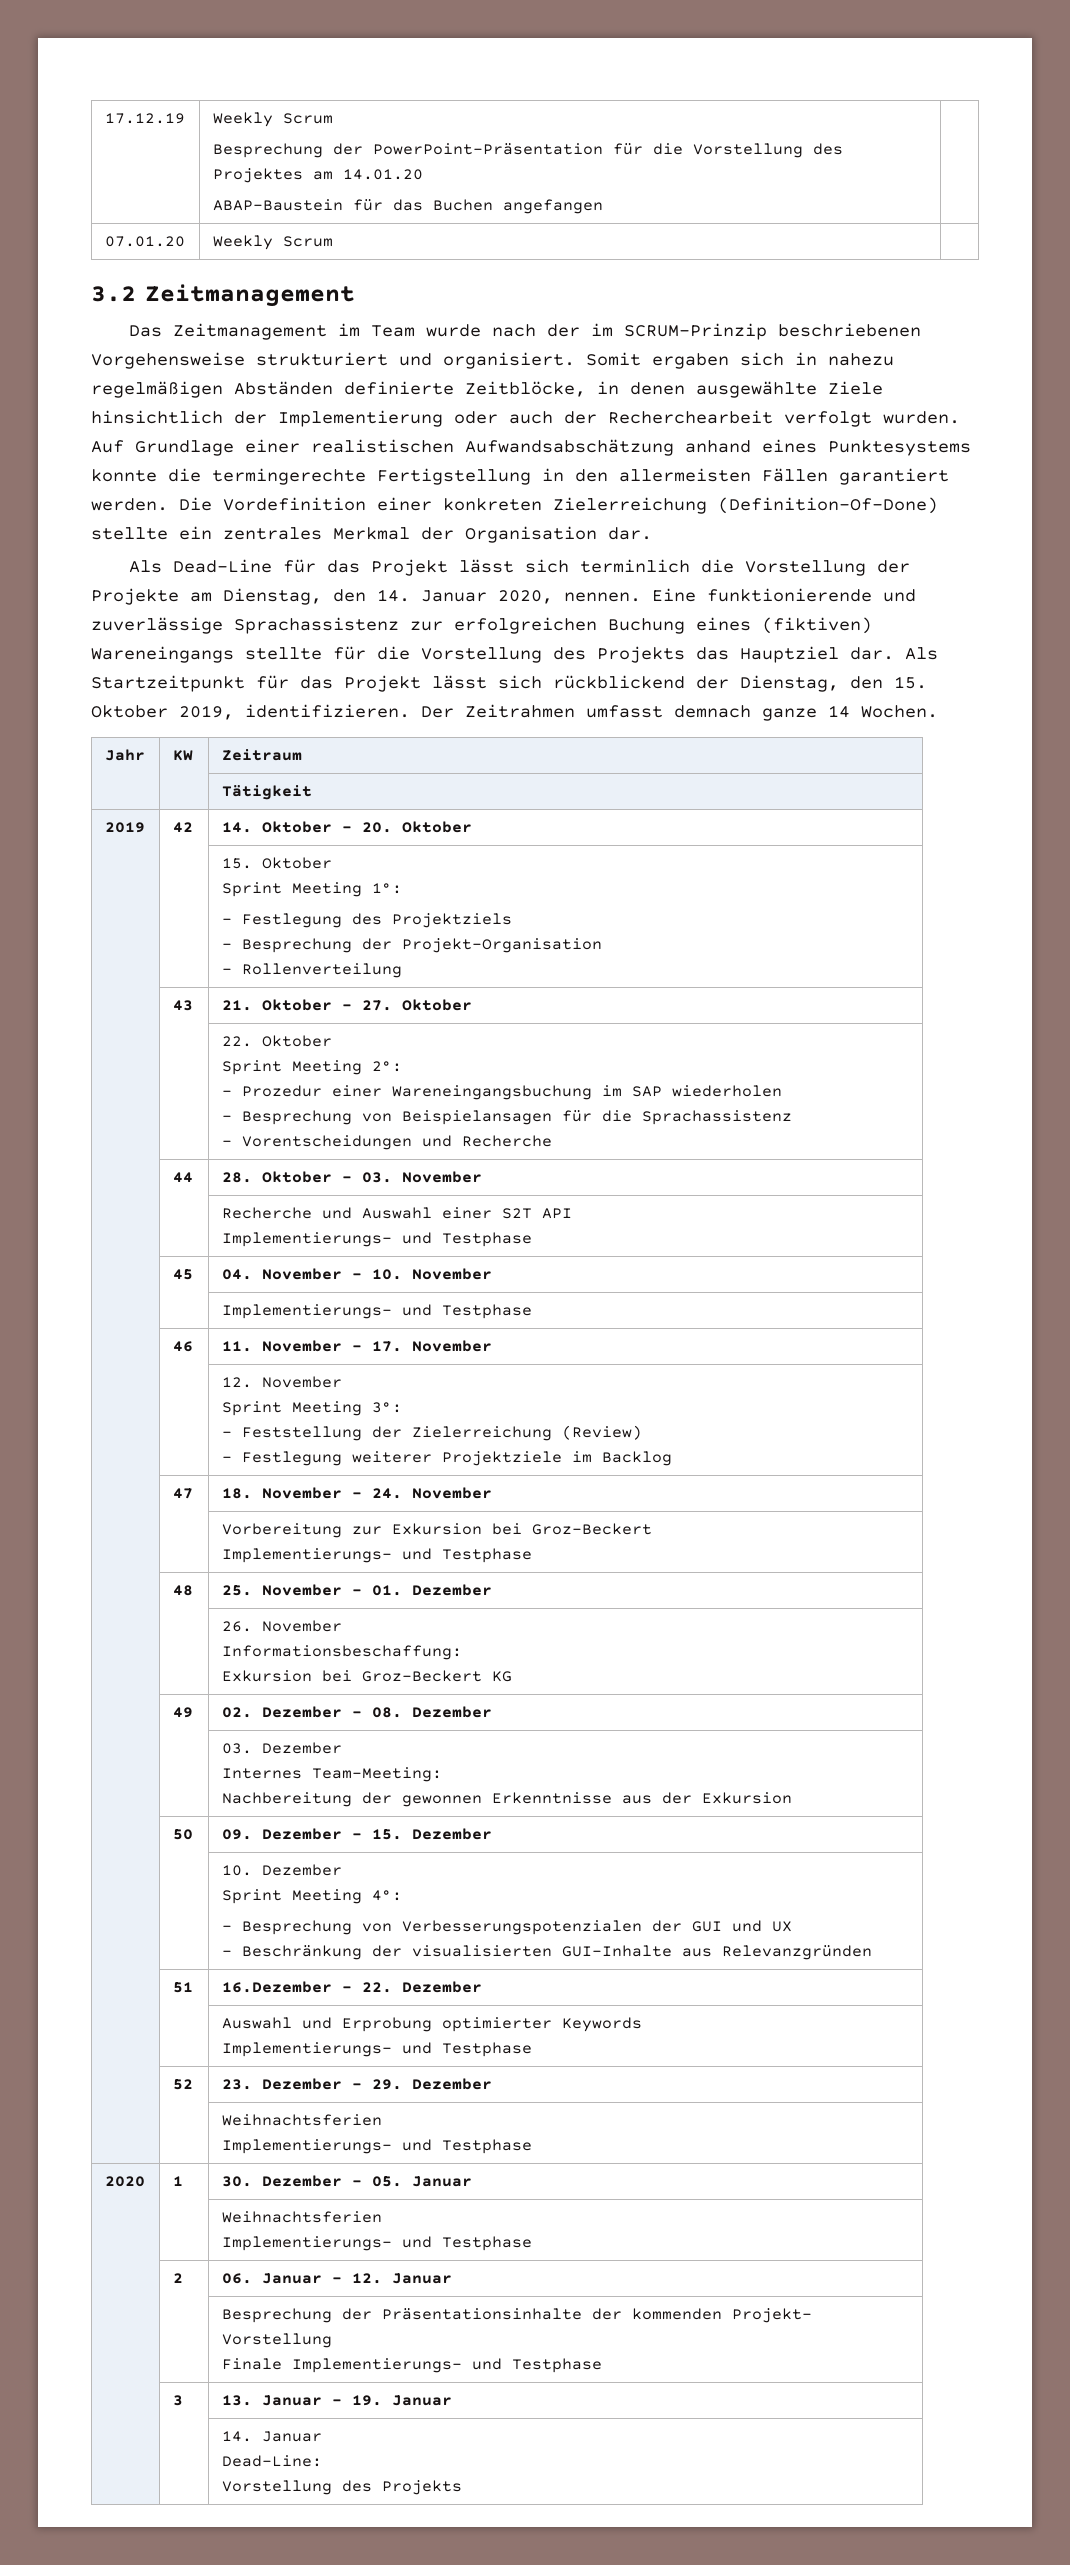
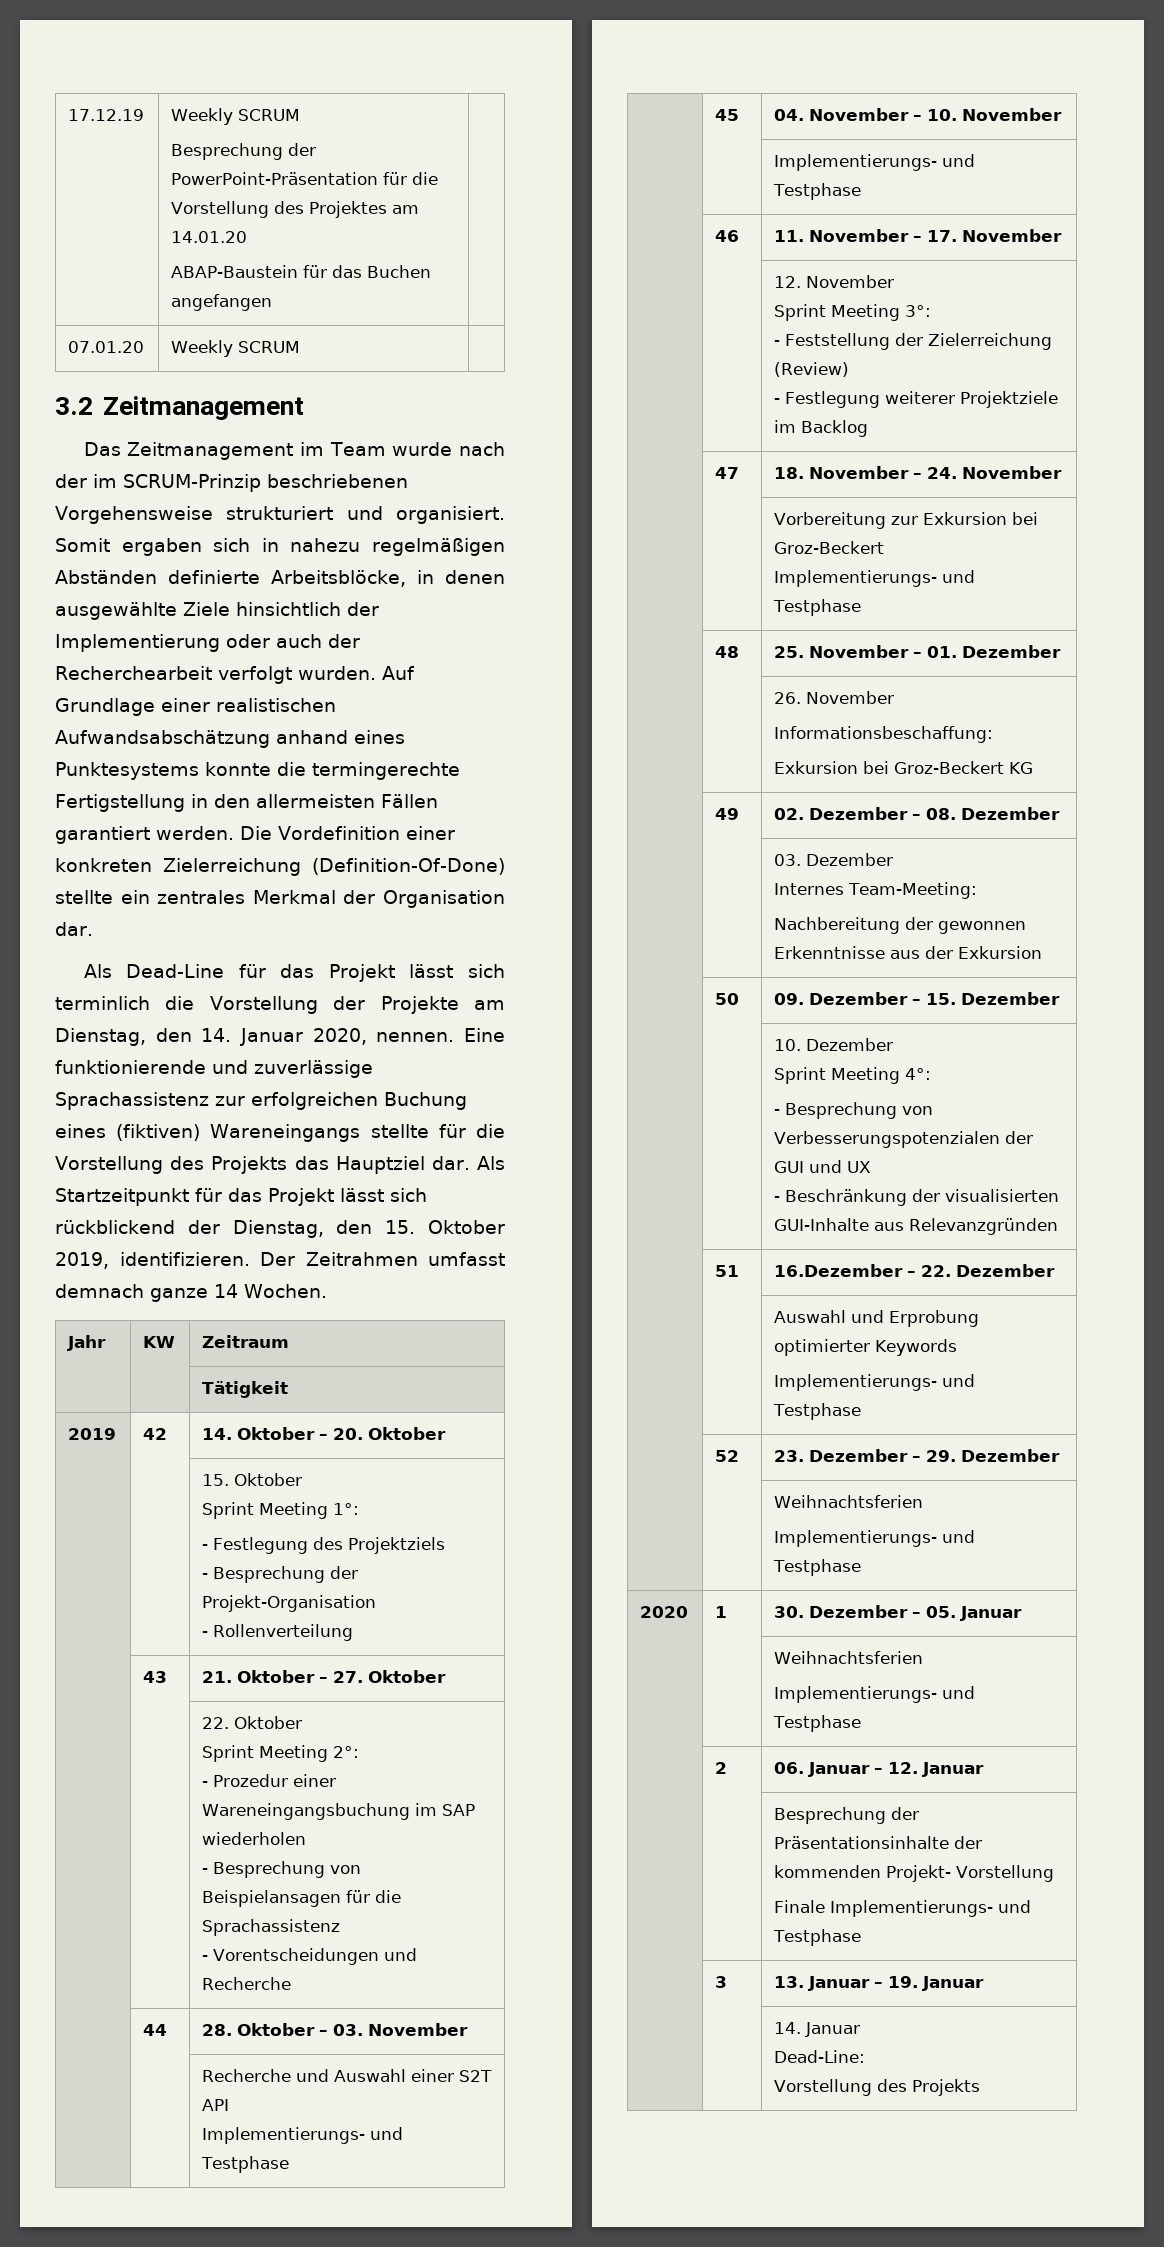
- 17.12.19 | Weekly Scrum
+ 17.12.19 | Weekly SCRUM
- 07.01.20 | Weekly Scrum |
+ 07.01.20 | Weekly SCRUM |
- Somit ergaben sich in nahezu regelmäßigen Abständen definierte Zeitblöcke, in denen ausgewählte Ziele hinsichtlich der Implementierung oder auch der Recherchearbeit verfolgt wurden.
+ Somit ergaben sich in nahezu regelmäßigen Abständen definierte Arbeitsblöcke, in denen ausgewählte Ziele hinsichtlich der Implementierung oder auch der Recherchearbeit verfolgt wurden.

